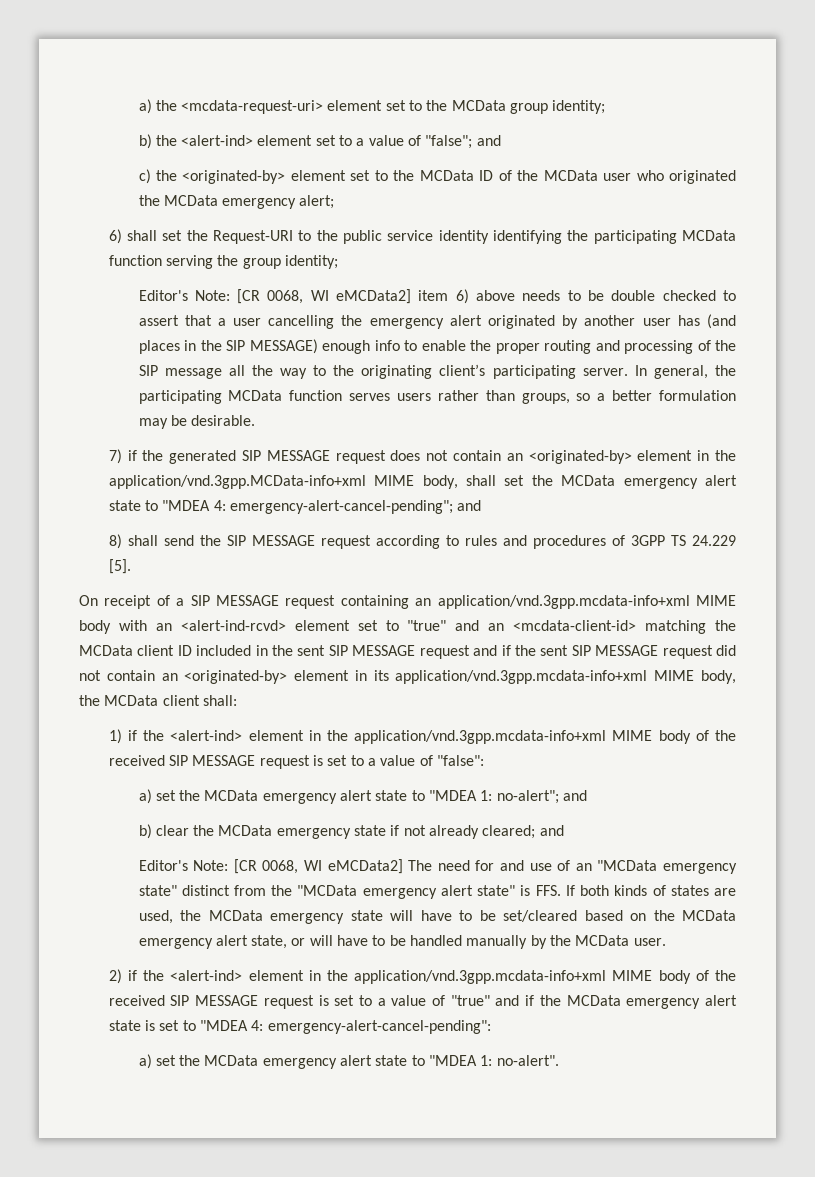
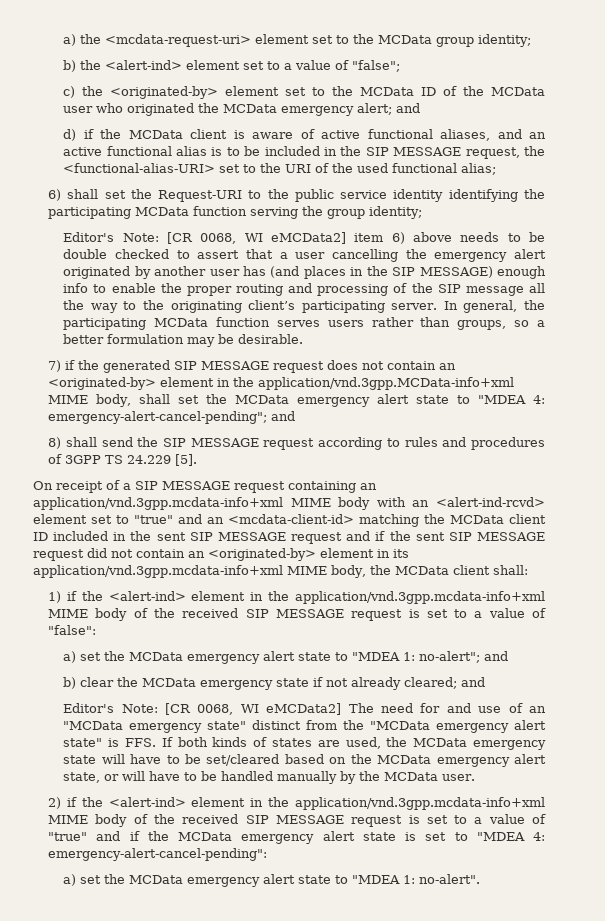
- b) the <alert-ind> element set to a value of "false"; and
+ b) the <alert-ind> element set to a value of "false";
- c) the <originated-by> element set to the MCData ID of the MCData user who originated the MCData emergency alert;
+ c) the <originated-by> element set to the MCData ID of the MCData user who originated the MCData emergency alert; and
+ d) if the MCData client is aware of active functional aliases, and an active functional alias is to be included in the SIP MESSAGE request, the <functional-alias-URI> set to the URI of the used functional alias;

